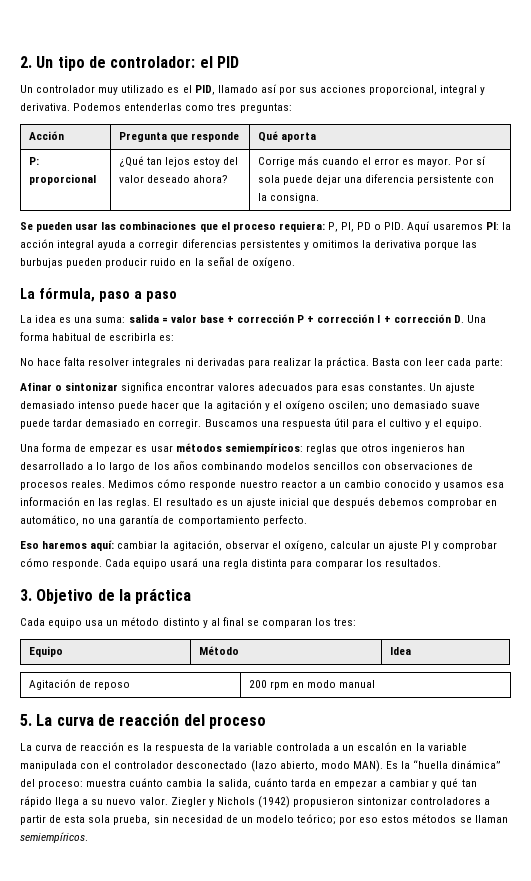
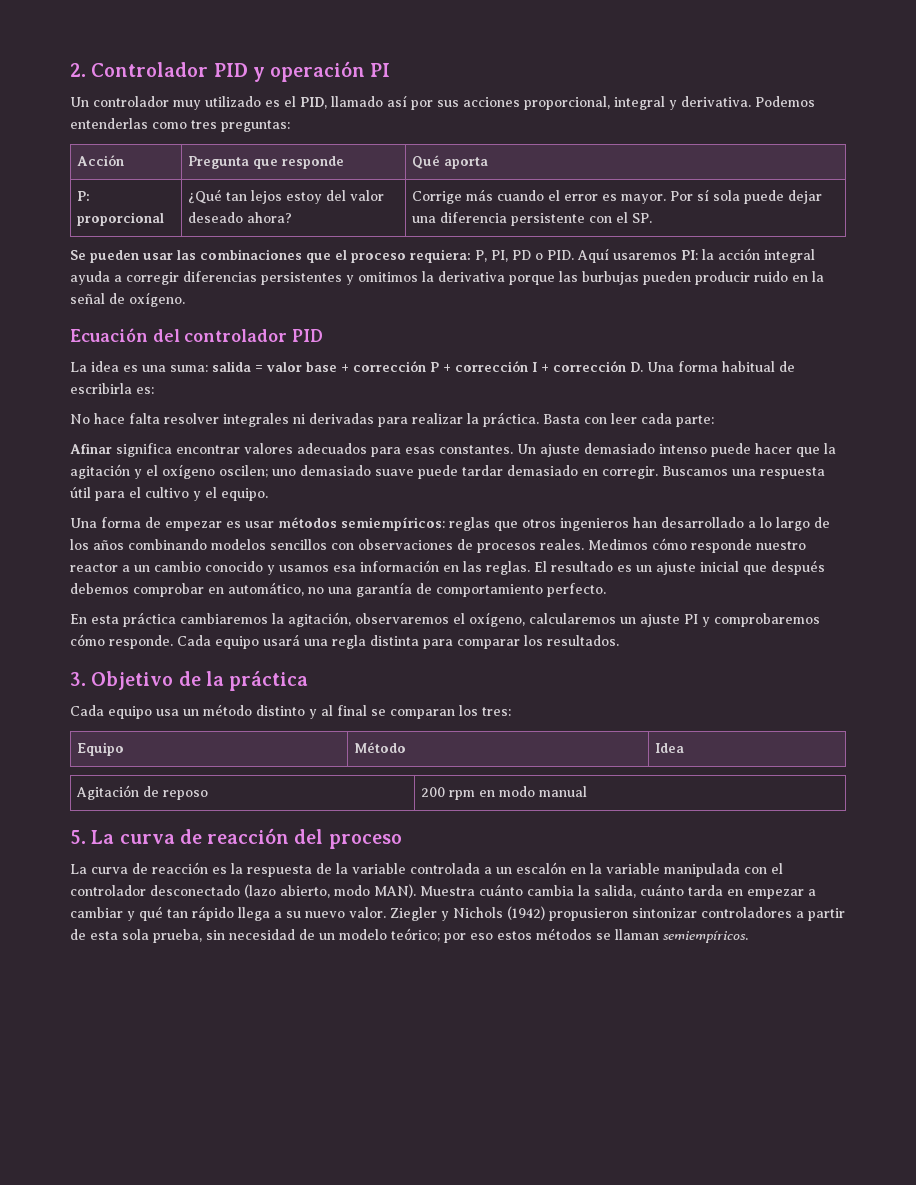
- 2. Un tipo de controlador: el PID
+ 2. Controlador PID y operación PI
- P: proporcional | ¿Qué tan lejos estoy del valor deseado ahora? | Corrige más cuando el error es mayor. Por sí sola puede dejar una diferencia persistente con la consigna.
+ P: proporcional | ¿Qué tan lejos estoy del valor deseado ahora? | Corrige más cuando el error es mayor. Por sí sola puede dejar una diferencia persistente con el SP.
- La fórmula, paso a paso
+ Ecuación del controlador PID
- Afinar o sintonizar significa encontrar valores adecuados para esas constantes.
+ Afinar significa encontrar valores adecuados para esas constantes.
- Eso haremos aquí: cambiar la agitación, observar el oxígeno, calcular un ajuste PI y comprobar cómo responde.
+ En esta práctica cambiaremos la agitación, observaremos el oxígeno, calcularemos un ajuste PI y comprobaremos cómo responde.
- Es la “huella dinámica” del proceso: muestra cuánto cambia la salida, cuánto tarda en empezar a cambiar y qué tan rápido llega a su nuevo valor.
+ Muestra cuánto cambia la salida, cuánto tarda en empezar a cambiar y qué tan rápido llega a su nuevo valor.

